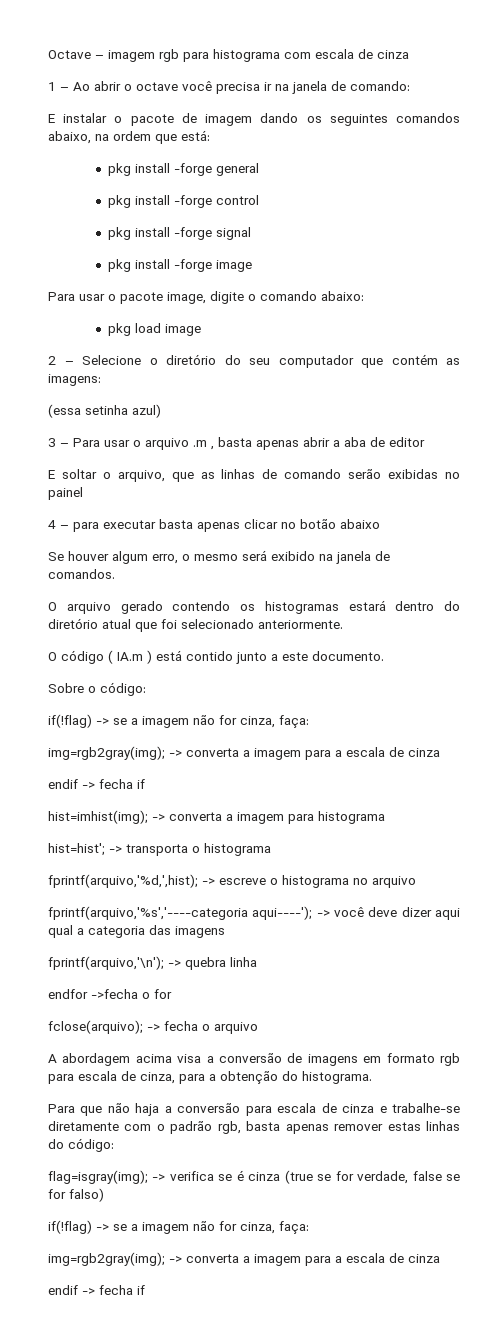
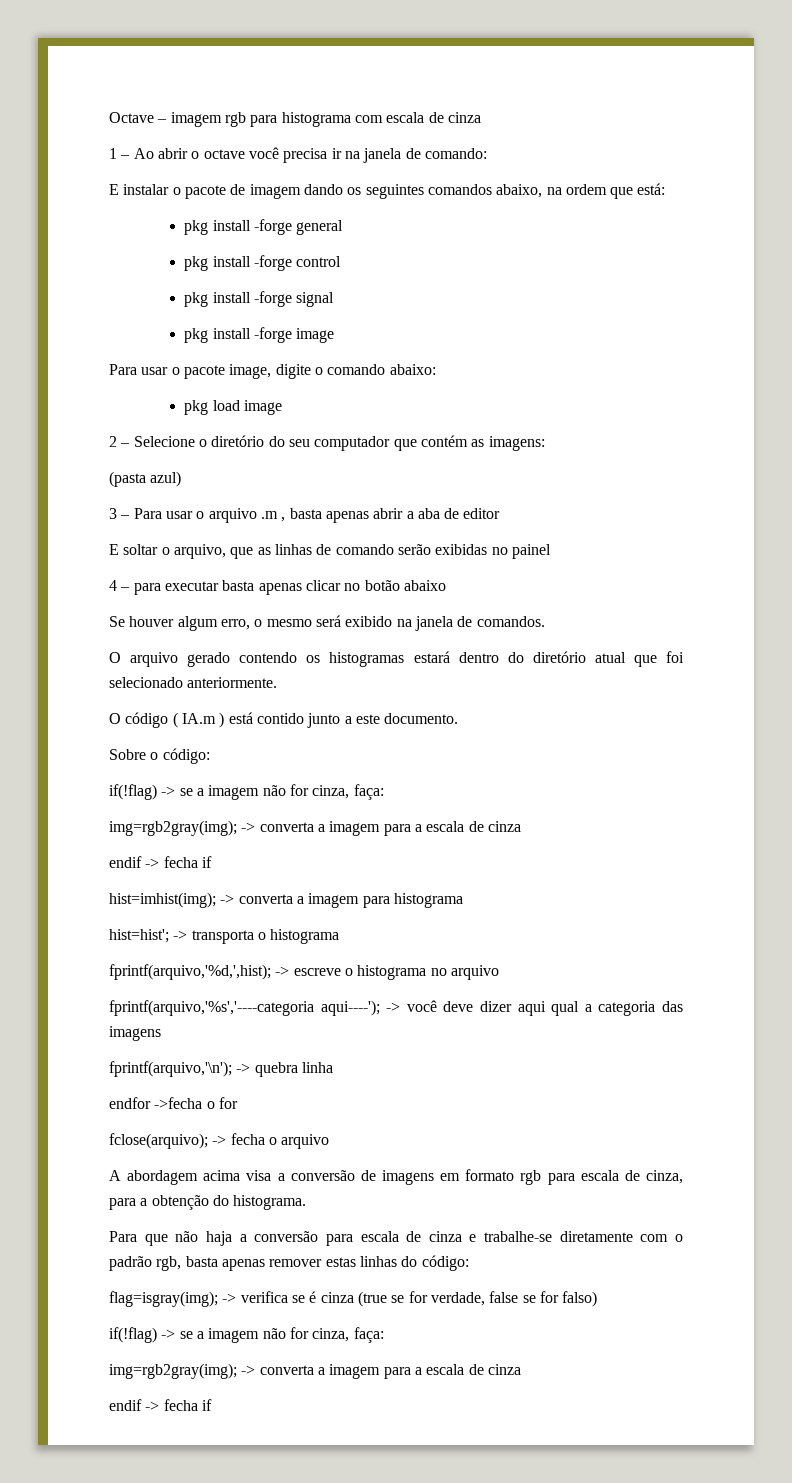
- (essa setinha azul)
+ (pasta azul)

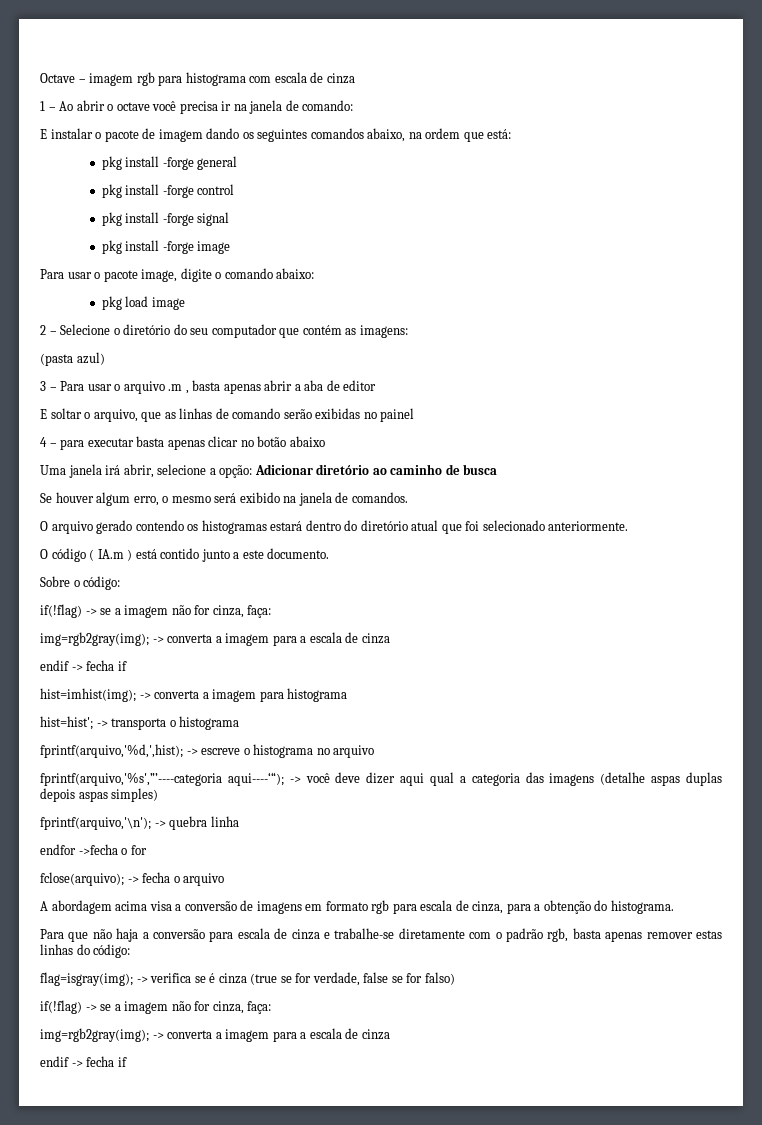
+ Uma janela irá abrir, selecione a opção: Adicionar diretório ao caminho de busca
- fprintf(arquivo,'%s','----categoria aqui----'); -> você deve dizer aqui qual a categoria das imagens
+ fprintf(arquivo,'%s',”’----categoria aqui----‘“); -> você deve dizer aqui qual a categoria das imagens (detalhe aspas duplas depois aspas simples)

